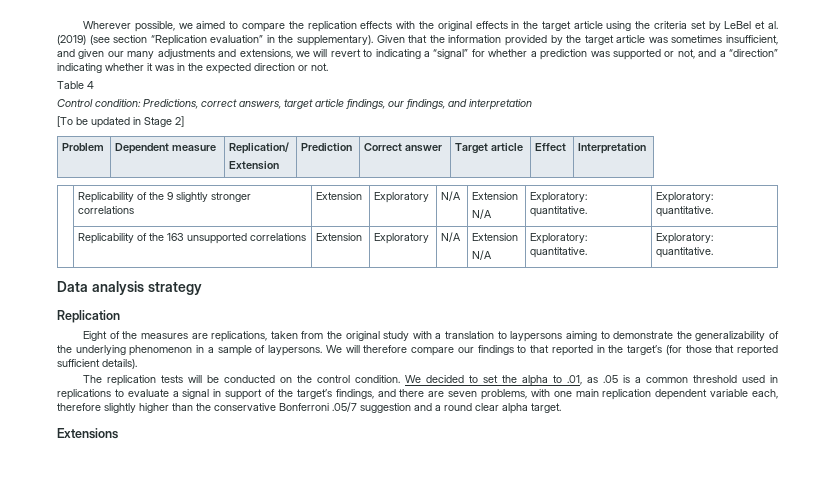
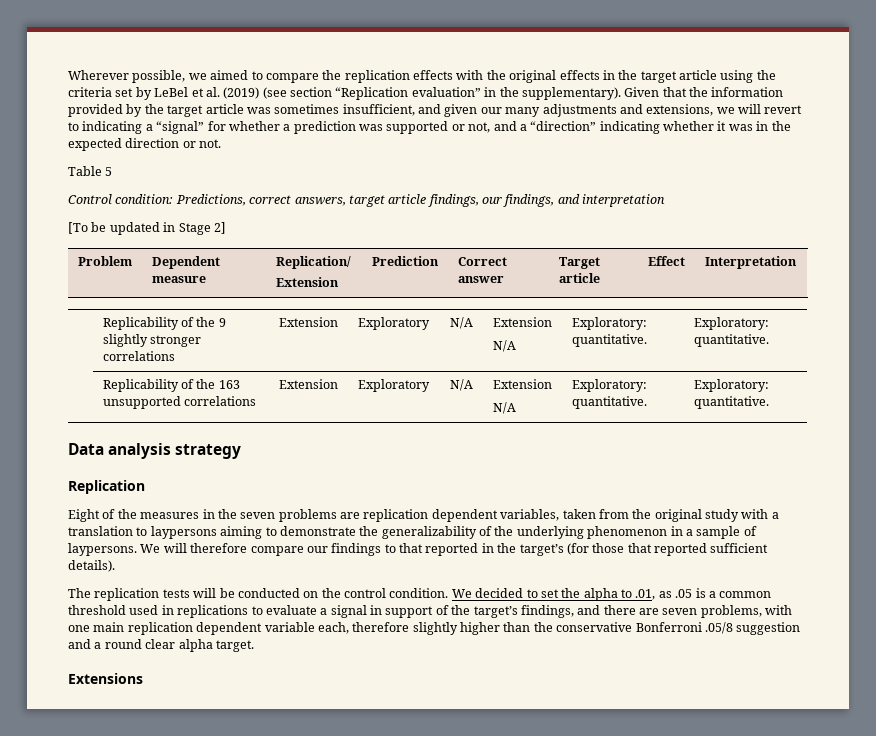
- Table 4
+ Table 5
- Eight of the measures are replications, taken from the original study with a translation to laypersons aiming to demonstrate the generalizability of the underlying phenomenon in a sample of laypersons.
+ Eight of the measures in the seven problems are replication dependent variables, taken from the original study with a translation to laypersons aiming to demonstrate the generalizability of the underlying phenomenon in a sample of laypersons.
- We decided to set the alpha to .01, as .05 is a common threshold used in replications to evaluate a signal in support of the target’s findings, and there are seven problems, with one main replication dependent variable each, therefore slightly higher than the conservative Bonferroni .05/7 suggestion and a round clear alpha target.
+ We decided to set the alpha to .01, as .05 is a common threshold used in replications to evaluate a signal in support of the target’s findings, and there are seven problems, with one main replication dependent variable each, therefore slightly higher than the conservative Bonferroni .05/8 suggestion and a round clear alpha target.

